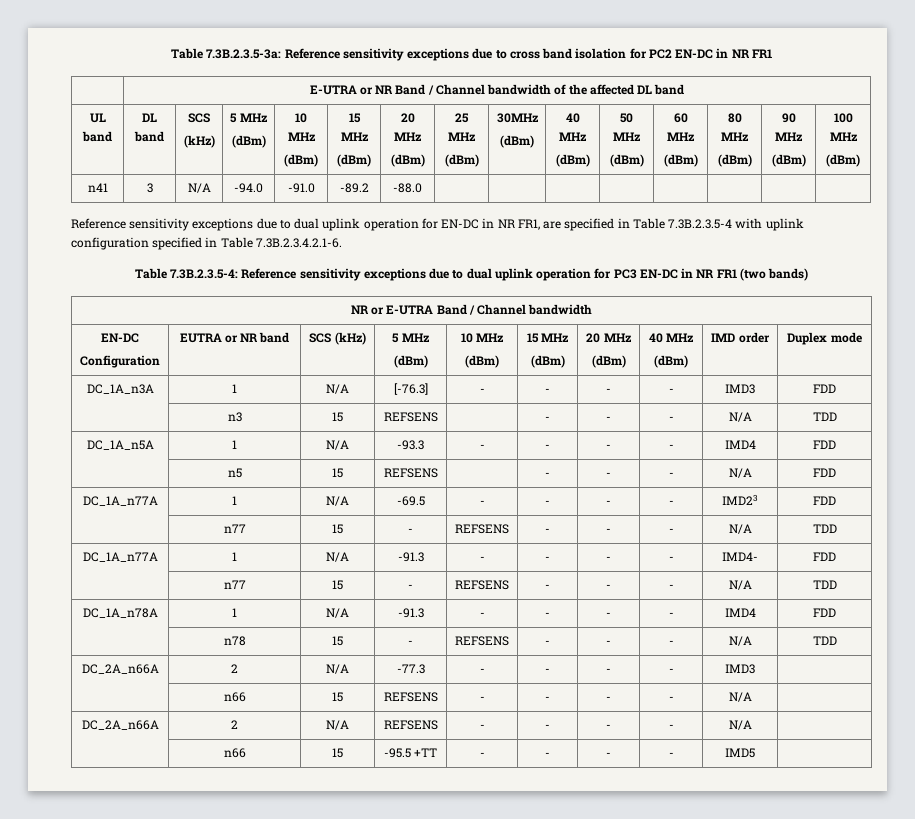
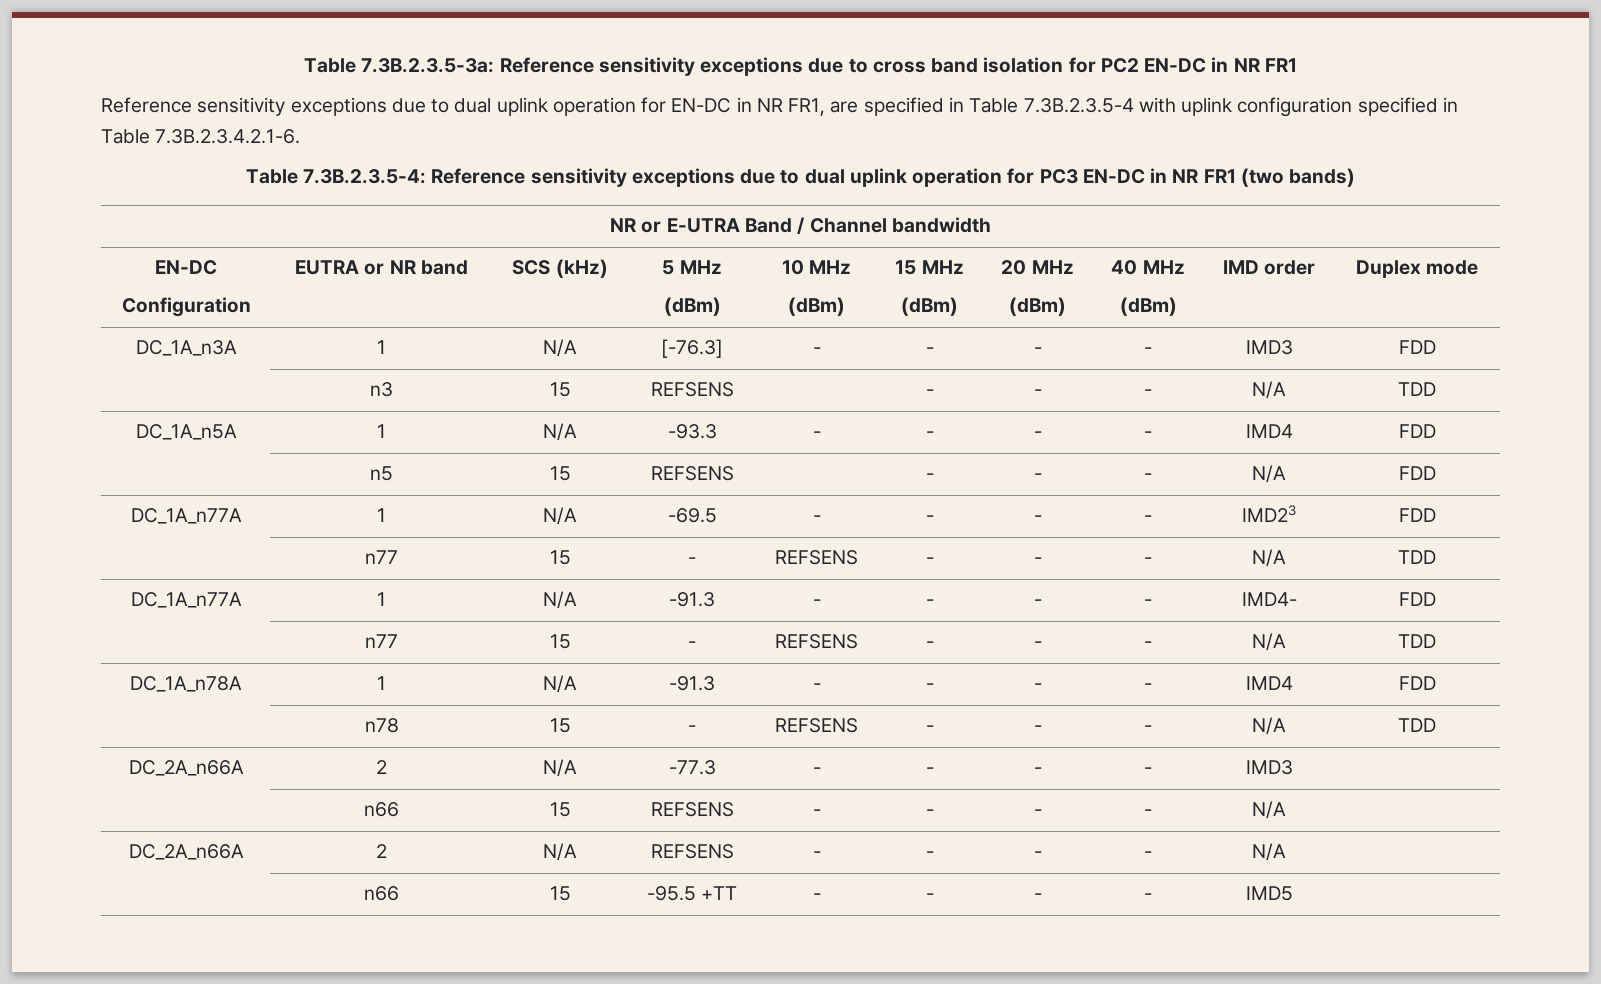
- | E-UTRA or NR Band / Channel bandwidth of the affected DL band
- UL band | DL band | SCS
- (kHz) | 5 MHz
- (dBm) | 10 MHz
- (dBm) | 15 MHz
- (dBm) | 20 MHz
- (dBm) | 25 MHz
- (dBm) | 30MHz
- (dBm) | 40 MHz
- (dBm) | 50 MHz
- (dBm) | 60 MHz
- (dBm) | 80 MHz
- (dBm) | 90 MHz
- (dBm) | 100 MHz
- (dBm)
- n41 | 3 | N/A | -94.0 | -91.0 | -89.2 | -88.0 | | | | | | | |

